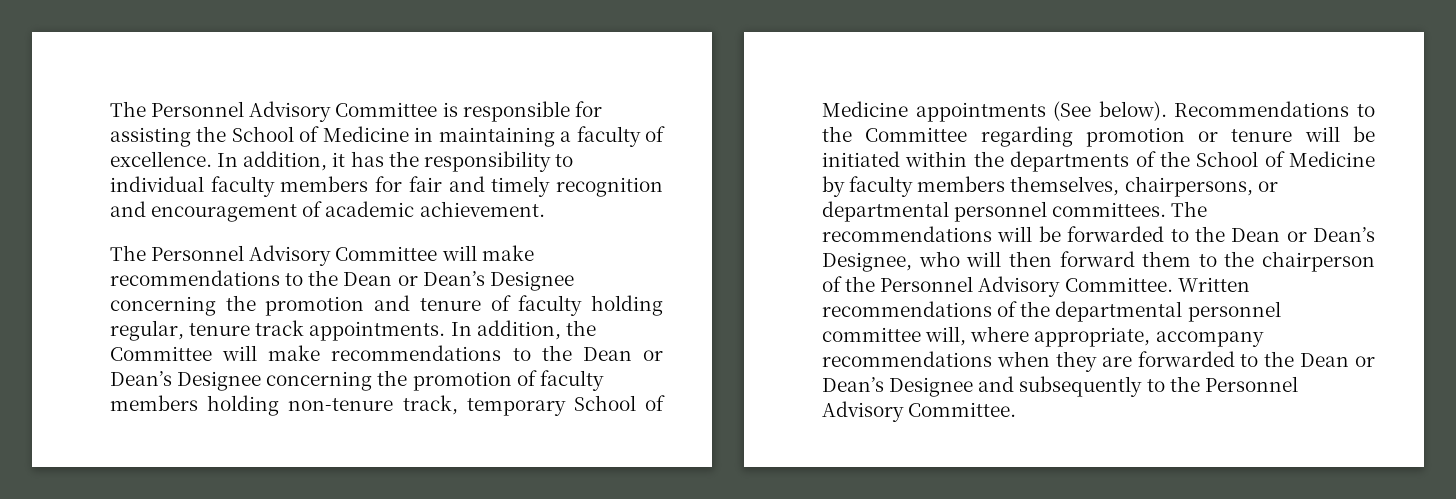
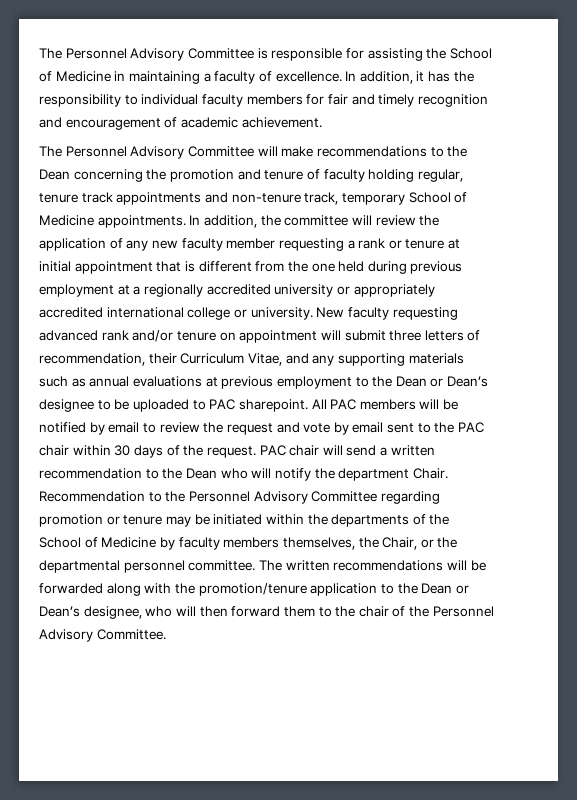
- The Personnel Advisory Committee will make recommendations to the Dean or Dean’s Designee concerning the promotion and tenure of faculty holding regular, tenure track appointments. In addition, the Committee will make recommendations to the Dean or Dean’s Designee concerning the promotion of faculty members holding non-tenure track, temporary School of Medicine appointments (See below). Recommendations to the Committee regarding promotion or tenure will be initiated within the departments of the School of Medicine by faculty members themselves, chairpersons, or departmental personnel committees. The recommendations will be forwarded to the Dean or Dean’s Designee, who will then forward them to the chairperson of the Personnel Advisory Committee. Written recommendations of the departmental personnel committee will, where appropriate, accompany recommendations when they are forwarded to the Dean or Dean’s Designee and subsequently to the Personnel Advisory Committee.
+ The Personnel Advisory Committee will make recommendations to the Dean concerning the promotion and tenure of faculty holding regular, tenure track appointments and non-tenure track, temporary School of Medicine appointments. In addition, the committee will review the application of any new faculty member requesting a rank or tenure at initial appointment that is different from the one held during previous employment at a regionally accredited university or appropriately accredited international college or university. New faculty requesting advanced rank and/or tenure on appointment will submit three letters of recommendation, their Curriculum Vitae, and any supporting materials such as annual evaluations at previous employment to the Dean or Dean’s designee to be uploaded to PAC sharepoint. All PAC members will be notified by email to review the request and vote by email sent to the PAC chair within 30 days of the request. PAC chair will send a written recommendation to the Dean who will notify the department Chair. Recommendation to the Personnel Advisory Committee regarding promotion or tenure may be initiated within the departments of the School of Medicine by faculty members themselves, the Chair, or the departmental personnel committee. The written recommendations will be forwarded along with the promotion/tenure application to the Dean or Dean’s designee, who will then forward them to the chair of the Personnel Advisory Committee.

